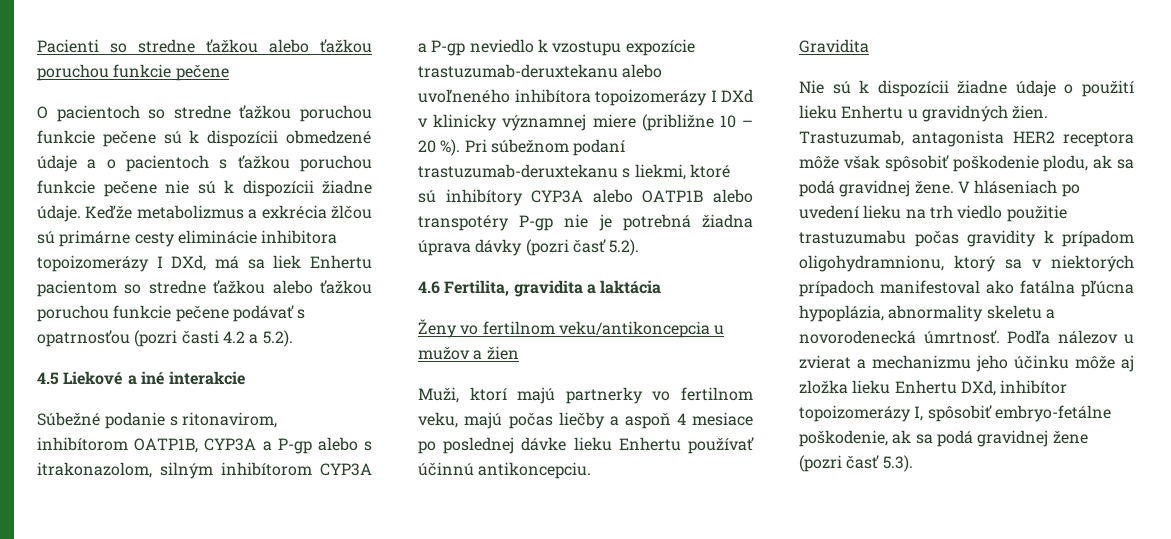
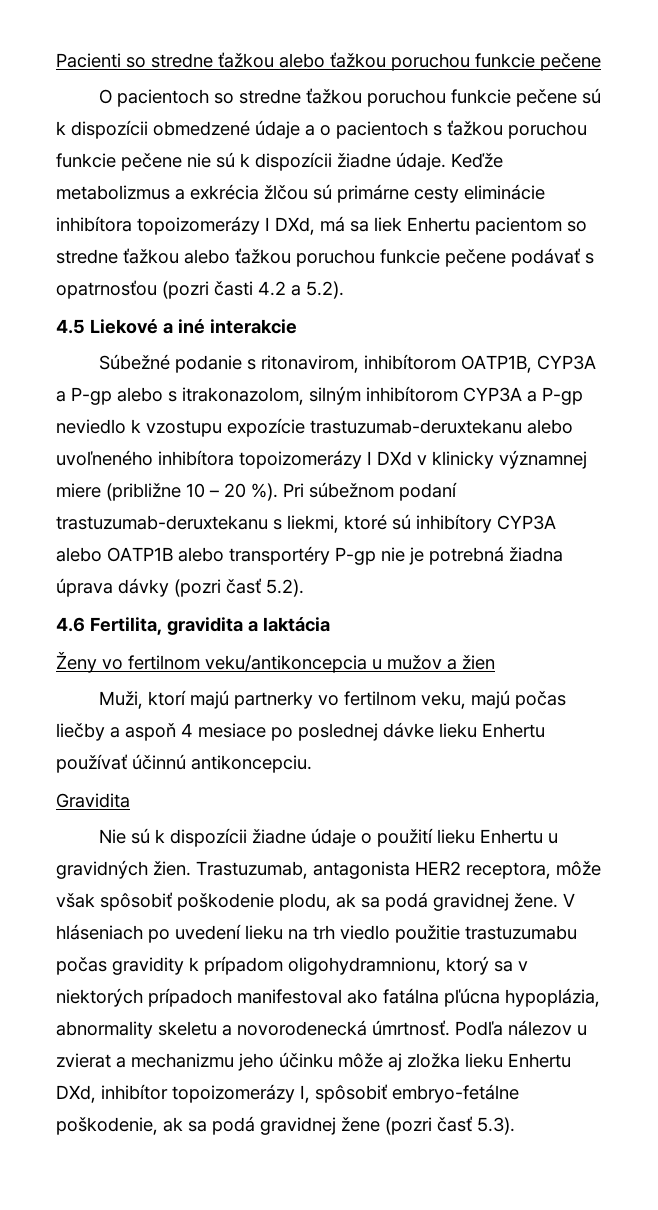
- Keďže metabolizmus a exkrécia žlčou sú primárne cesty eliminácie inhibitora topoizomerázy I DXd, má sa liek Enhertu pacientom so stredne ťažkou alebo ťažkou poruchou funkcie pečene podávať s opatrnosťou (pozri časti 4.2 a 5.2).
+ Keďže metabolizmus a exkrécia žlčou sú primárne cesty eliminácie inhibítora topoizomerázy I DXd, má sa liek Enhertu pacientom so stredne ťažkou alebo ťažkou poruchou funkcie pečene podávať s opatrnosťou (pozri časti 4.2 a 5.2).
- Pri súbežnom podaní trastuzumab-deruxtekanu s liekmi, ktoré sú inhibítory CYP3A alebo OATP1B alebo transpotéry P-gp nie je potrebná žiadna úprava dávky (pozri časť 5.2).
+ Pri súbežnom podaní trastuzumab-deruxtekanu s liekmi, ktoré sú inhibítory CYP3A alebo OATP1B alebo transportéry P-gp nie je potrebná žiadna úprava dávky (pozri časť 5.2).
- Trastuzumab, antagonista HER2 receptora môže však spôsobiť poškodenie plodu, ak sa podá gravidnej žene.
+ Trastuzumab, antagonista HER2 receptora, môže však spôsobiť poškodenie plodu, ak sa podá gravidnej žene.

